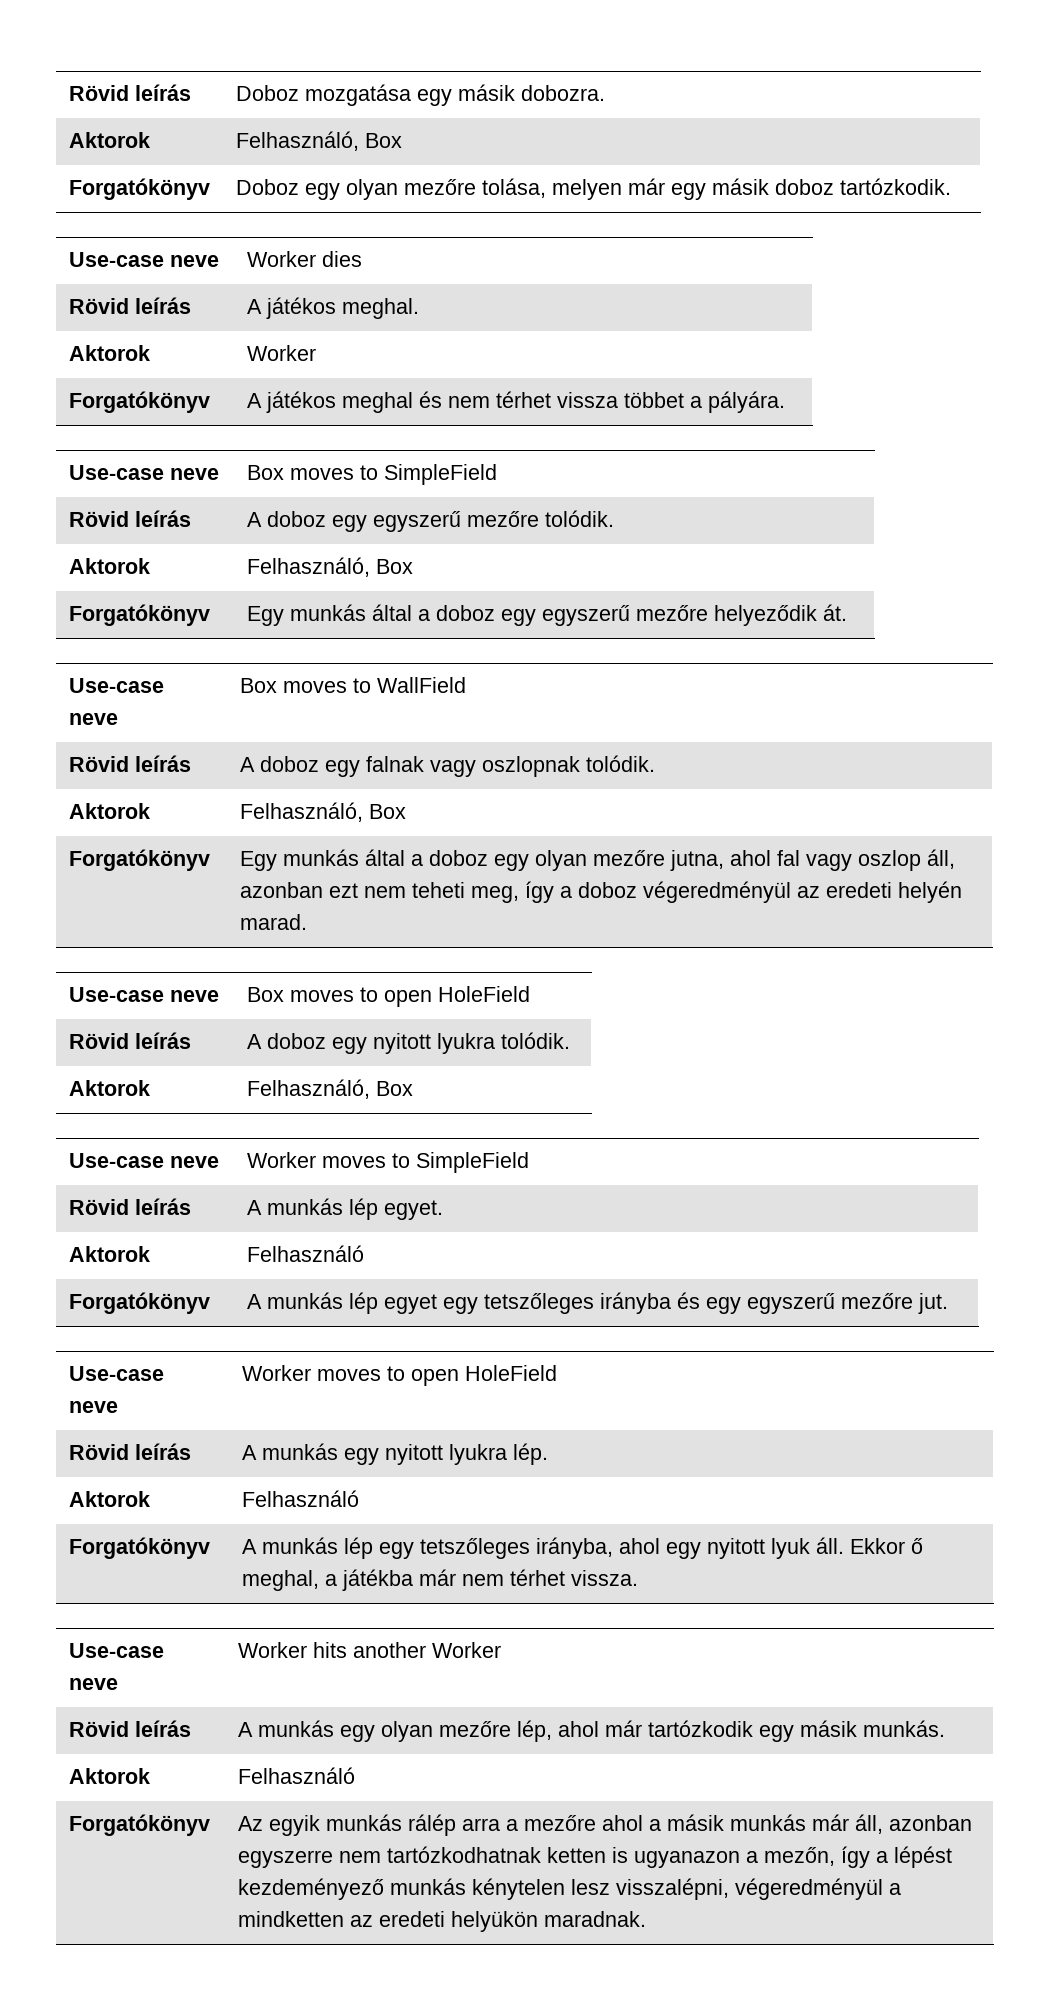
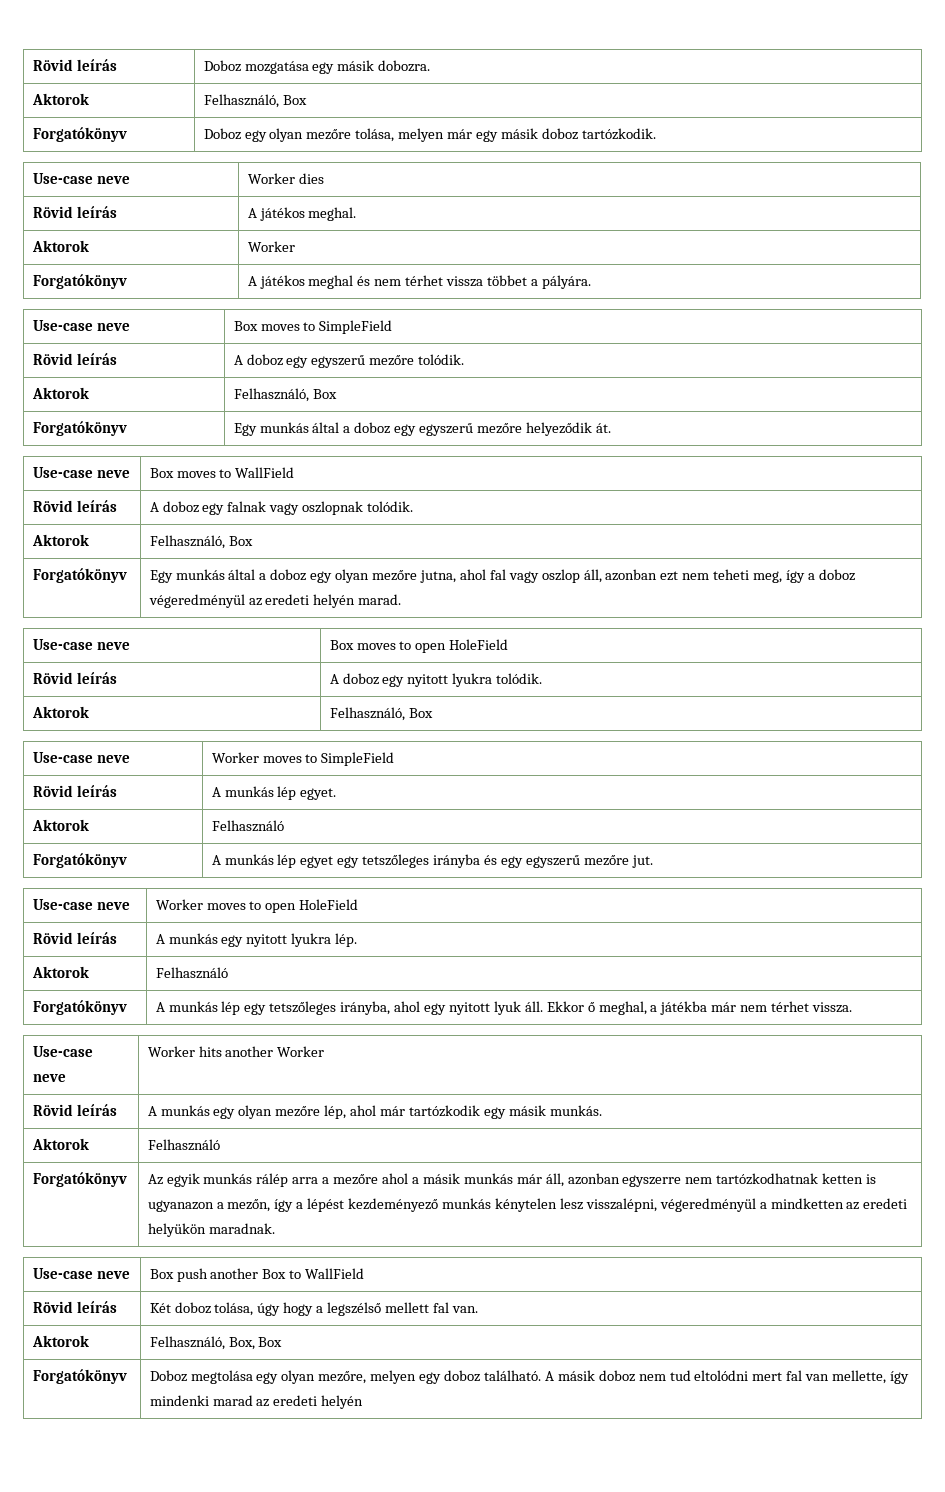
+ Use-case neve | Box push another Box to WallField
+ Rövid leírás | Két doboz tolása, úgy hogy a legszélső mellett fal van.
+ Aktorok | Felhasználó, Box, Box
+ Forgatókönyv | Doboz megtolása egy olyan mezőre, melyen egy doboz található. A másik doboz nem tud eltolódni mert fal van mellette, így mindenki marad az eredeti helyén

